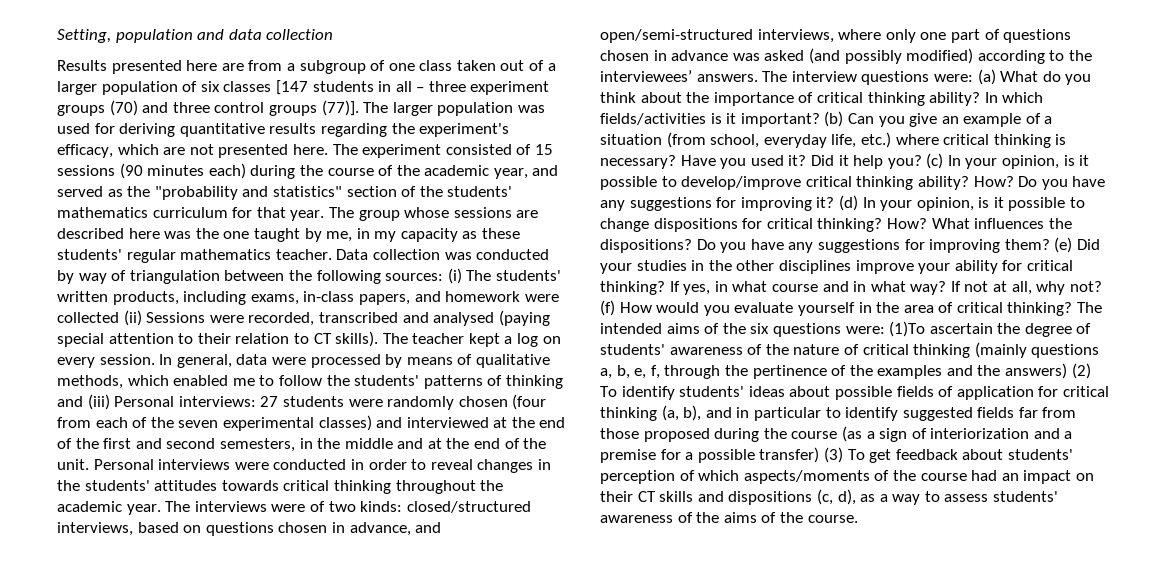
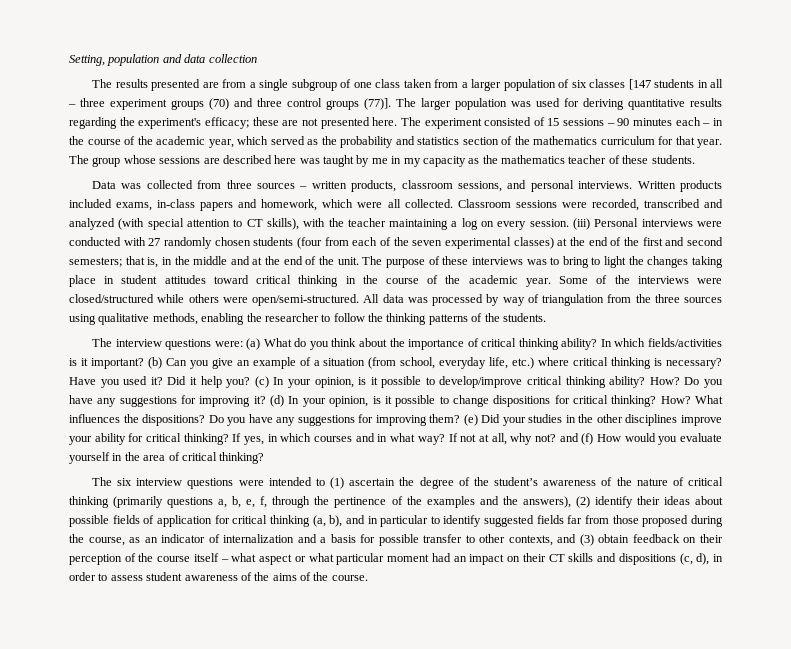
- Results presented here are from a subgroup of one class taken out of a larger population of six classes [147 students in all – three experiment groups (70) and three control groups (77)].
+ The results presented are from a single subgroup of one class taken from a larger population of six classes [147 students in all – three experiment groups (70) and three control groups (77)].
- The larger population was used for deriving quantitative results regarding the experiment's efficacy, which are not presented here.
+ The larger population was used for deriving quantitative results regarding the experiment's efficacy; these are not presented here.
- The experiment consisted of 15 sessions (90 minutes each) during the course of the academic year, and served as the "probability and statistics" section of the students' mathematics curriculum for that year.
+ The experiment consisted of 15 sessions – 90 minutes each – in the course of the academic year, which served as the probability and statistics section of the mathematics curriculum for that year.
- The group whose sessions are described here was the one taught by me, in my capacity as these students' regular mathematics teacher. Data collection was conducted by way of triangulation between the following sources: (i) The students' written products, including exams, in-class papers, and homework were collected (ii) Sessions were recorded, transcribed and analysed (paying special attention to their relation to CT skills). The teacher kept a log on every session.
+ The group whose sessions are described here was taught by me in my capacity as the mathematics teacher of these students.
+ Data was collected from three sources – written products, classroom sessions, and personal interviews. Written products included exams, in-class papers and homework, which were all collected. Classroom sessions were recorded, transcribed and analyzed (with special attention to CT skills), with the teacher maintaining a log on every session.
- In general, data were processed by means of qualitative methods, which enabled me to follow the students' patterns of thinking and (iii) Personal interviews: 27 students were randomly chosen (four from each of the seven experimental classes) and interviewed at the end of the first and second semesters, in the middle and at the end of the unit.
+ (iii) Personal interviews were conducted with 27 randomly chosen students (four from each of the seven experimental classes) at the end of the first and second semesters; that is, in the middle and at the end of the unit.
- Personal interviews were conducted in order to reveal changes in the students' attitudes towards critical thinking throughout the academic year. The interviews were of two kinds: closed/structured interviews, based on questions chosen in advance, and open/semi-structured interviews, where only one part of questions chosen in advance was asked (and possibly modified) according to the interviewees’ answers. The interview questions were: (a) What do you think about the importance of critical thinking ability?
+ The purpose of these interviews was to bring to light the changes taking place in student attitudes toward critical thinking in the course of the academic year. Some of the interviews were closed/structured while others were open/semi-structured. All data was processed by way of triangulation from the three sources using qualitative methods, enabling the researcher to follow the thinking patterns of the students.
+ The interview questions were: (a) What do you think about the importance of critical thinking ability?
- If yes, in what course and in what way?
+ If yes, in which courses and in what way?
- If not at all, why not? (f) How would you evaluate yourself in the area of critical thinking? The intended aims of the six questions were: (1)To ascertain the degree of students' awareness of the nature of critical thinking (mainly questions a, b, e, f, through the pertinence of the examples and the answers) (2) To identify students' ideas about possible fields of application for critical thinking (a, b), and in particular to identify suggested fields far from those proposed during the course (as a sign of interiorization and a premise for a possible transfer) (3) To get feedback about students' perception of which aspects/moments of the course had an impact on their CT skills and dispositions (c, d), as a way to assess students' awareness of the aims of the course.
+ If not at all, why not? and (f) How would you evaluate yourself in the area of critical thinking?
+ The six interview questions were intended to (1) ascertain the degree of the student’s awareness of the nature of critical thinking (primarily questions a, b, e, f, through the pertinence of the examples and the answers), (2) identify their ideas about possible fields of application for critical thinking (a, b), and in particular to identify suggested fields far from those proposed during the course, as an indicator of internalization and a basis for possible transfer to other contexts, and (3) obtain feedback on their perception of the course itself – what aspect or what particular moment had an impact on their CT skills and dispositions (c, d), in order to assess student awareness of the aims of the course.

